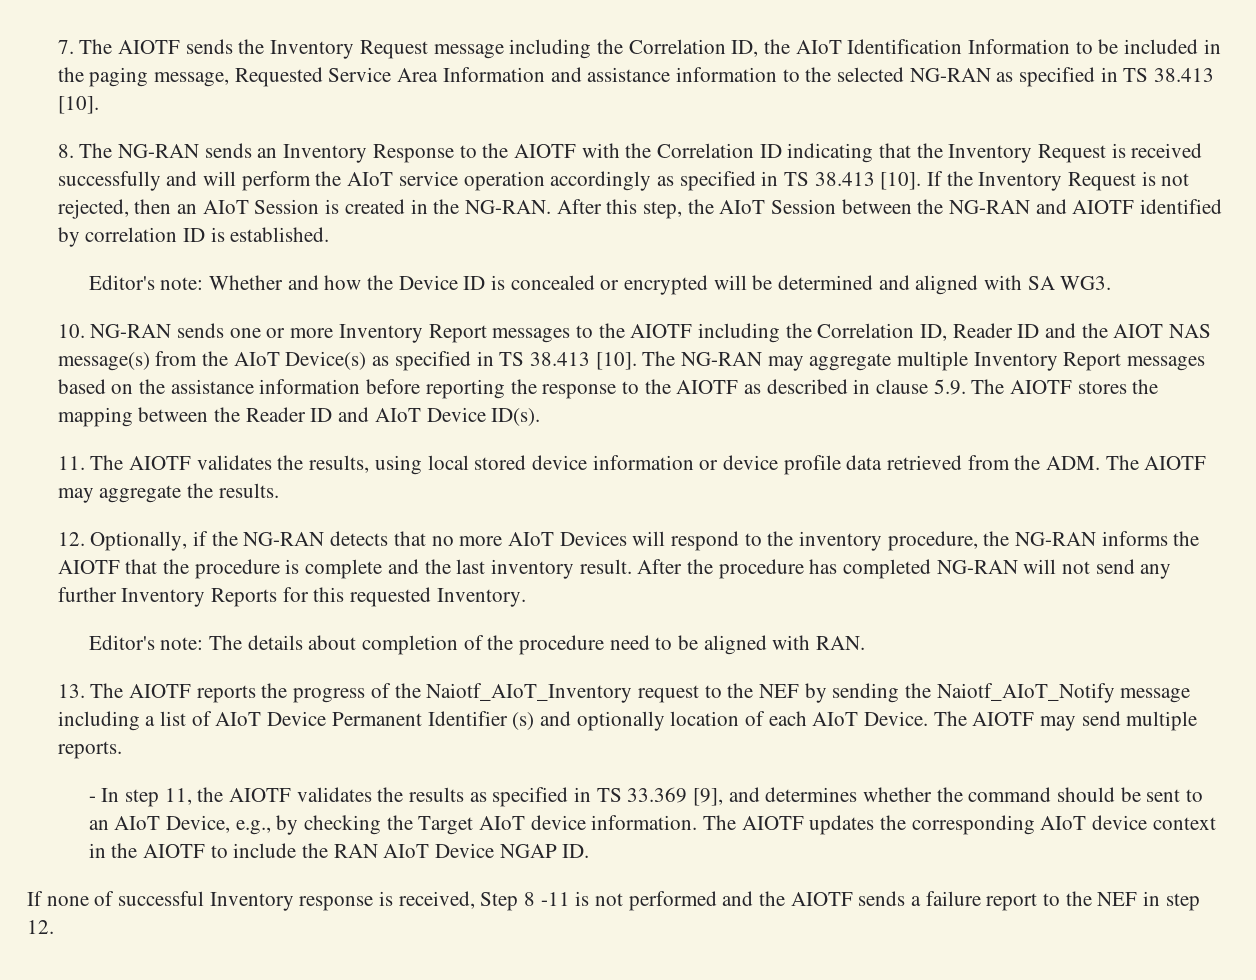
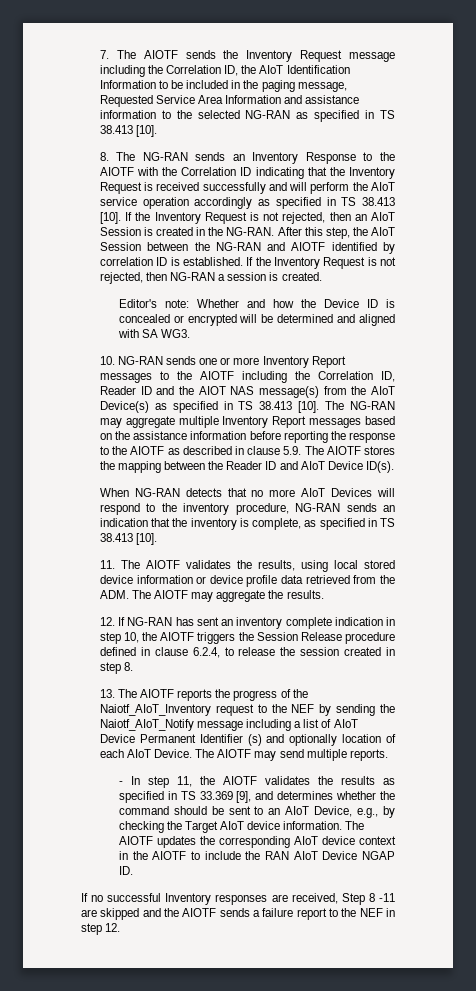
+ If the Inventory Request is not rejected, then NG-RAN a session is created.
+ When NG-RAN detects that no more AIoT Devices will respond to the inventory procedure, NG-RAN sends an indication that the inventory is complete, as specified in TS 38.413 [10].
- 12. Optionally, if the NG-RAN detects that no more AIoT Devices will respond to the inventory procedure, the NG-RAN informs the AIOTF that the procedure is complete and the last inventory result. After the procedure has completed NG-RAN will not send any further Inventory Reports for this requested Inventory.
- Editor's note: The details about completion of the procedure need to be aligned with RAN.
+ 12. If NG-RAN has sent an inventory complete indication in step 10, the AIOTF triggers the Session Release procedure defined in clause 6.2.4, to release the session created in step 8.
- If none of successful Inventory response is received, Step 8 -11 is not performed and the AIOTF sends a failure report to the NEF in step 12.
+ If no successful Inventory responses are received, Step 8 -11 are skipped and the AIOTF sends a failure report to the NEF in step 12.

